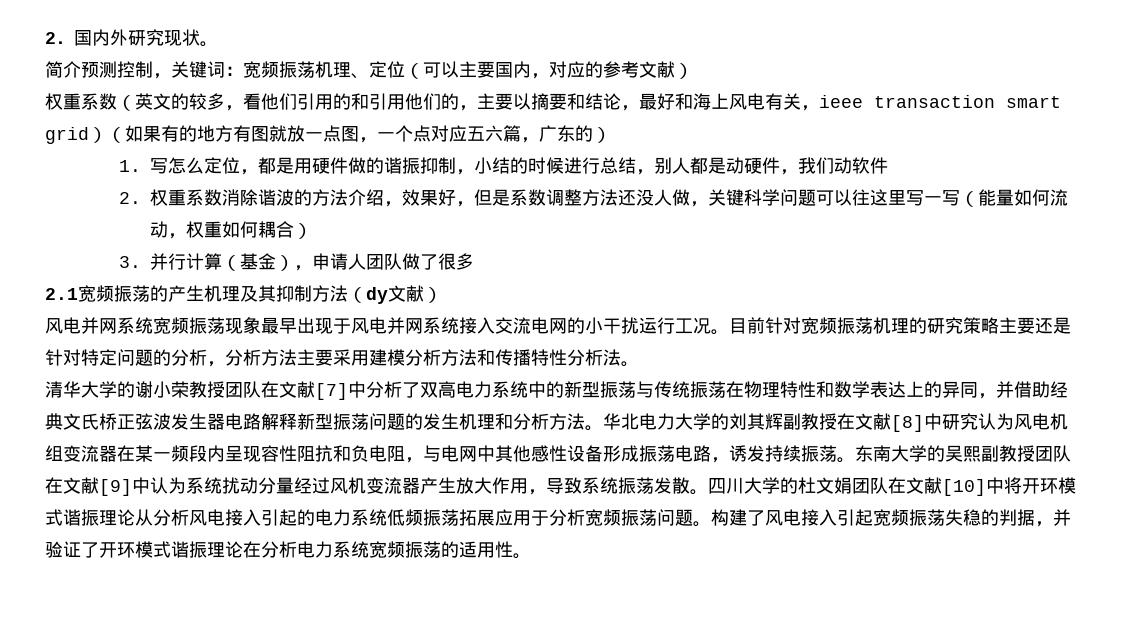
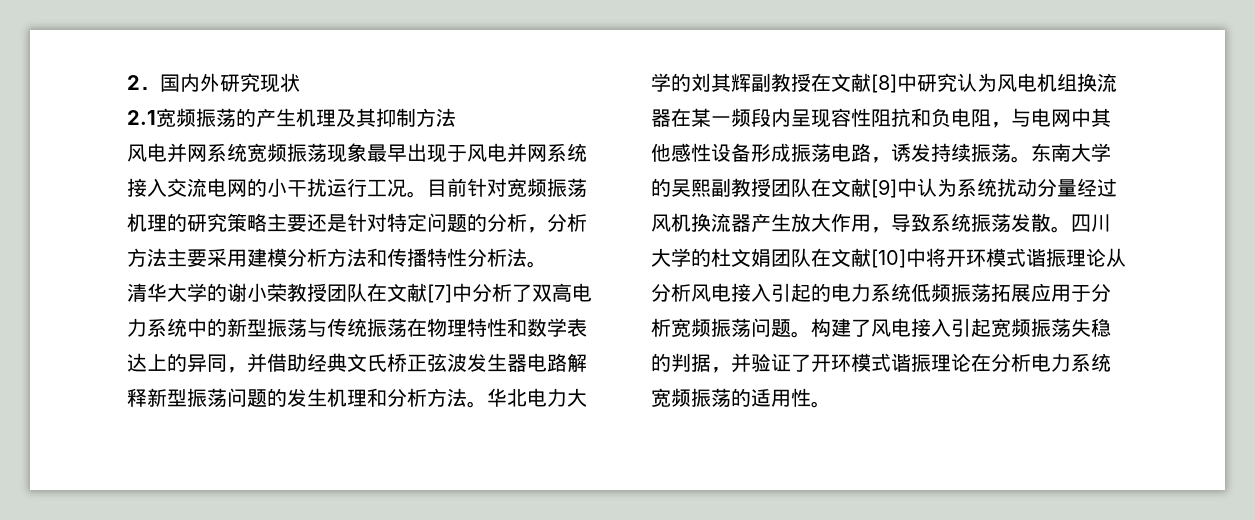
- 2．国内外研究现状。
- 简介预测控制，关键词：宽频振荡机理、定位（可以主要国内，对应的参考文献）
- 权重系数（英文的较多，看他们引用的和引用他们的，主要以摘要和结论，最好和海上风电有关，ieee transaction smart grid）（如果有的地方有图就放一点图，一个点对应五六篇，广东的）
- 1.写怎么定位，都是用硬件做的谐振抑制，小结的时候进行总结，别人都是动硬件，我们动软件
- 2.权重系数消除谐波的方法介绍，效果好，但是系数调整方法还没人做，关键科学问题可以往这里写一写（能量如何流动，权重如何耦合）
- 3.并行计算（基金），申请人团队做了很多
+ 2．国内外研究现状
- 2.1宽频振荡的产生机理及其抑制方法（dy文献）
+ 2.1宽频振荡的产生机理及其抑制方法
- 华北电力大学的刘其辉副教授在文献[8]中研究认为风电机组变流器在某一频段内呈现容性阻抗和负电阻，与电网中其他感性设备形成振荡电路，诱发持续振荡。
+ 华北电力大学的刘其辉副教授在文献[8]中研究认为风电机组换流器在某一频段内呈现容性阻抗和负电阻，与电网中其他感性设备形成振荡电路，诱发持续振荡。
- 东南大学的吴熙副教授团队在文献[9]中认为系统扰动分量经过风机变流器产生放大作用，导致系统振荡发散。
+ 东南大学的吴熙副教授团队在文献[9]中认为系统扰动分量经过风机换流器产生放大作用，导致系统振荡发散。

